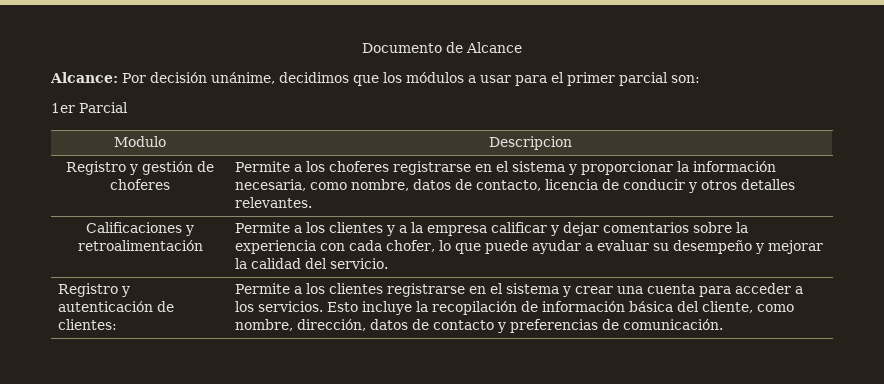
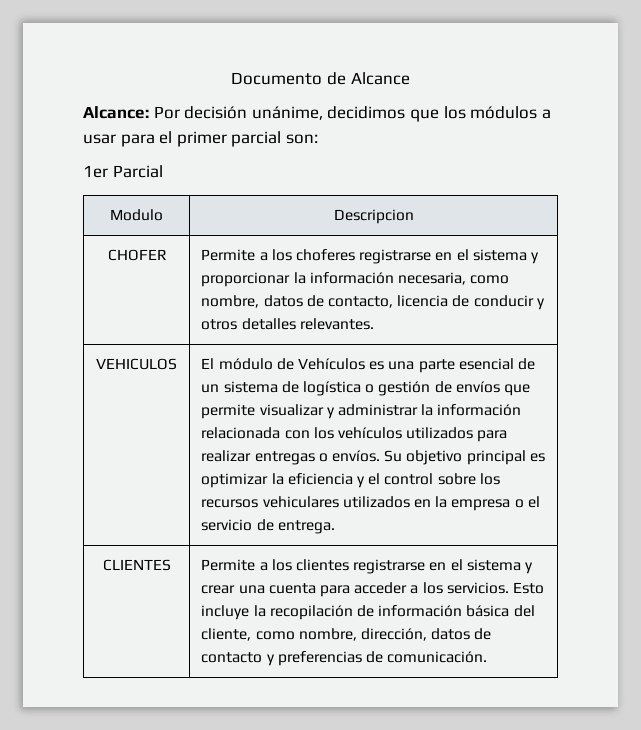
- Registro y gestión de choferes | Permite a los choferes registrarse en el sistema y proporcionar la información necesaria, como nombre, datos de contacto, licencia de conducir y otros detalles relevantes.
+ CHOFER | Permite a los choferes registrarse en el sistema y proporcionar la información necesaria, como nombre, datos de contacto, licencia de conducir y otros detalles relevantes.
- Calificaciones y retroalimentación | Permite a los clientes y a la empresa calificar y dejar comentarios sobre la experiencia con cada chofer, lo que puede ayudar a evaluar su desempeño y mejorar la calidad del servicio.
- Registro y autenticación de clientes: | Permite a los clientes registrarse en el sistema y crear una cuenta para acceder a los servicios. Esto incluye la recopilación de información básica del cliente, como nombre, dirección, datos de contacto y preferencias de comunicación.
+ VEHICULOS | El módulo de Vehículos es una parte esencial de un sistema de logística o gestión de envíos que permite visualizar y administrar la información relacionada con los vehículos utilizados para realizar entregas o envíos. Su objetivo principal es optimizar la eficiencia y el control sobre los recursos vehiculares utilizados en la empresa o el servicio de entrega.
+ CLIENTES | Permite a los clientes registrarse en el sistema y crear una cuenta para acceder a los servicios. Esto incluye la recopilación de información básica del cliente, como nombre, dirección, datos de contacto y preferencias de comunicación.

